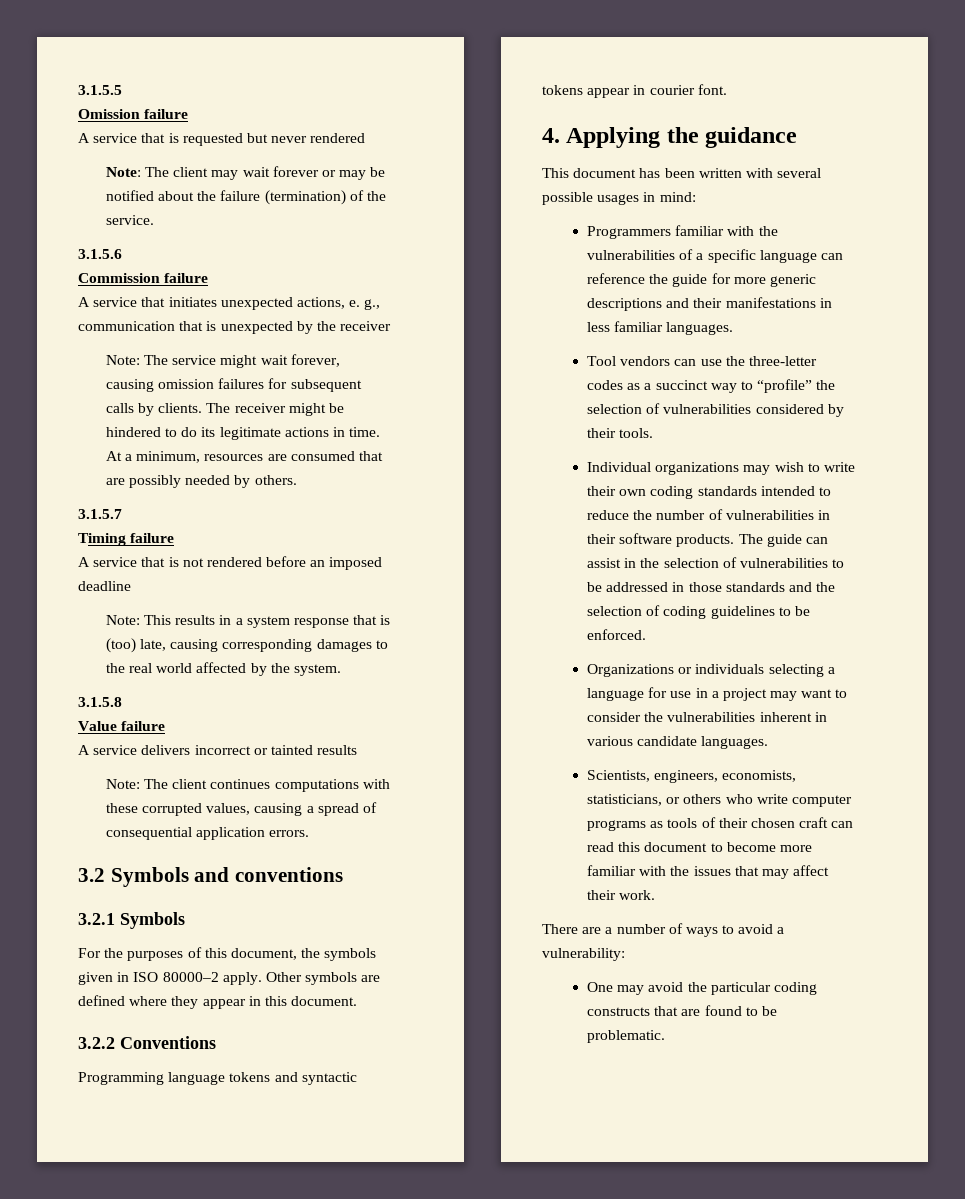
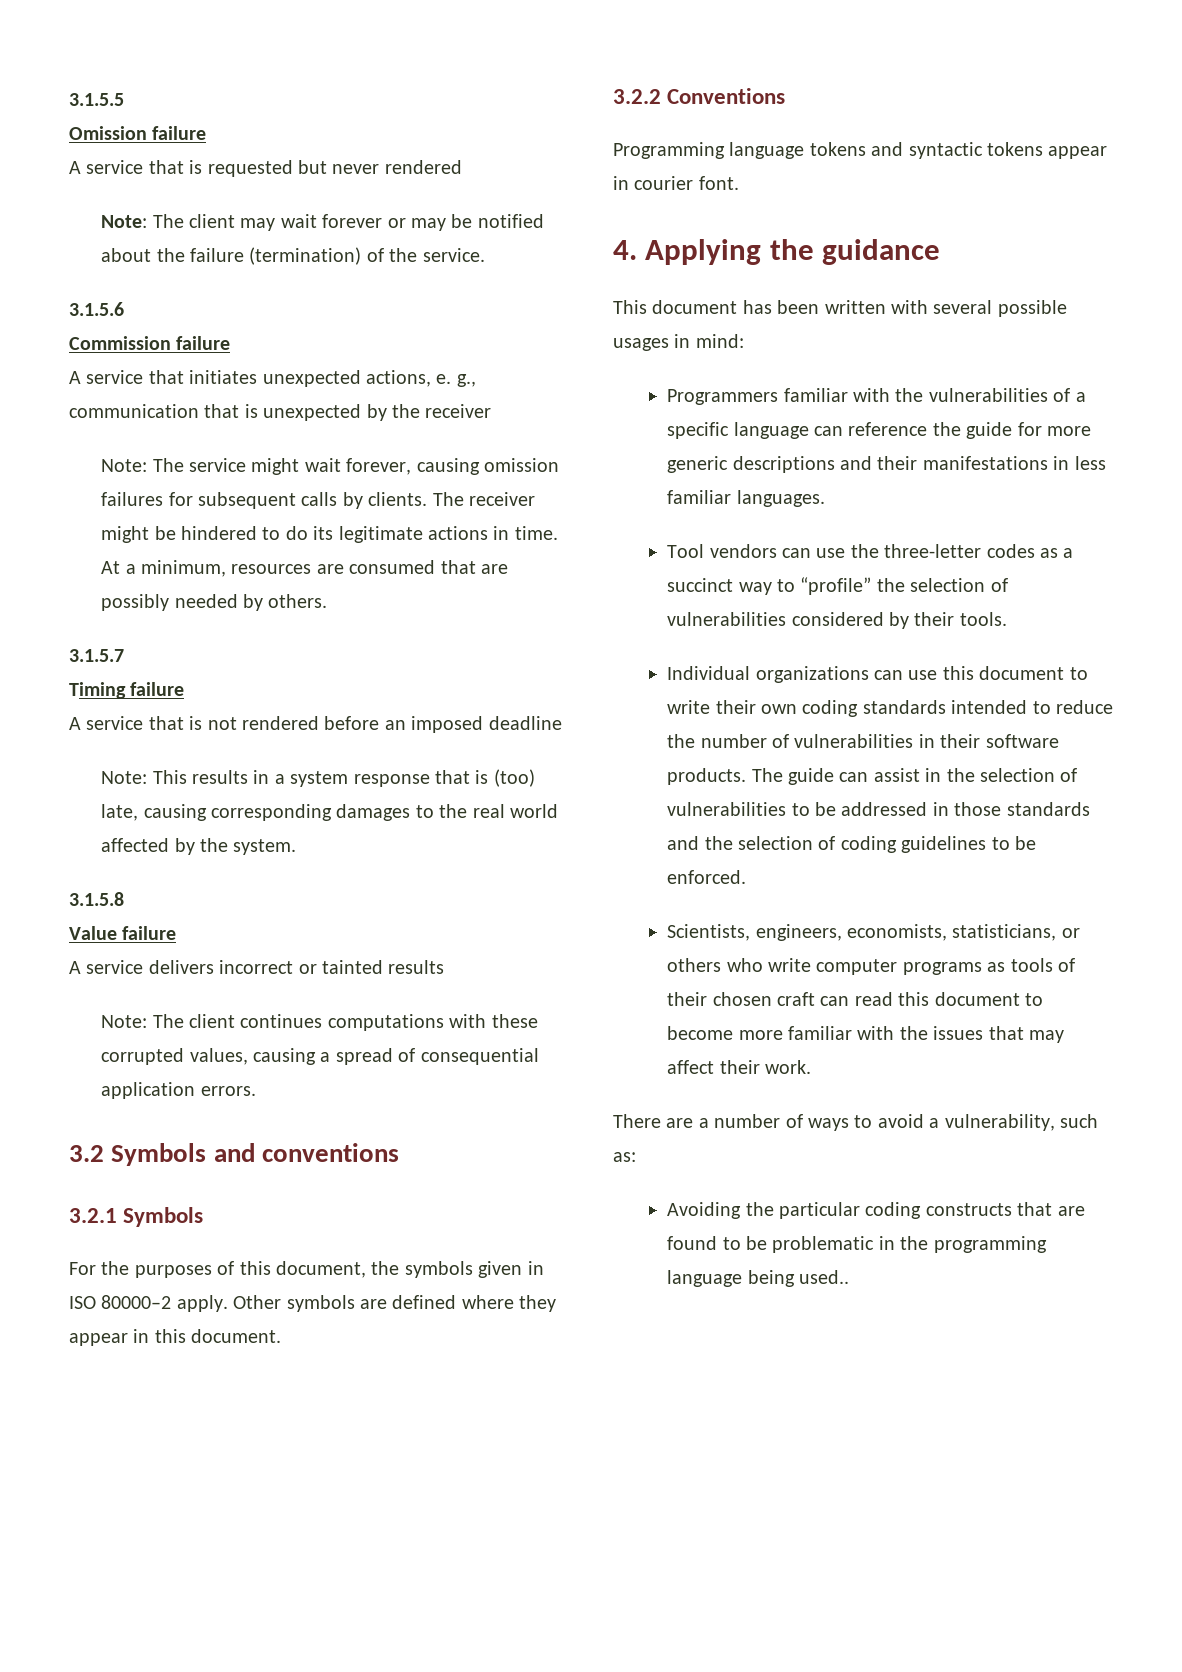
- Individual organizations may wish to write their own coding standards intended to reduce the number of vulnerabilities in their software products.
+ Individual organizations can use this document to write their own coding standards intended to reduce the number of vulnerabilities in their software products.
- Organizations or individuals selecting a language for use in a project may want to consider the vulnerabilities inherent in various candidate languages.
- There are a number of ways to avoid a vulnerability:
- One may avoid the particular coding constructs that are found to be problematic.
+ There are a number of ways to avoid a vulnerability, such as:
+ Avoiding the particular coding constructs that are found to be problematic in the programming language being used..

